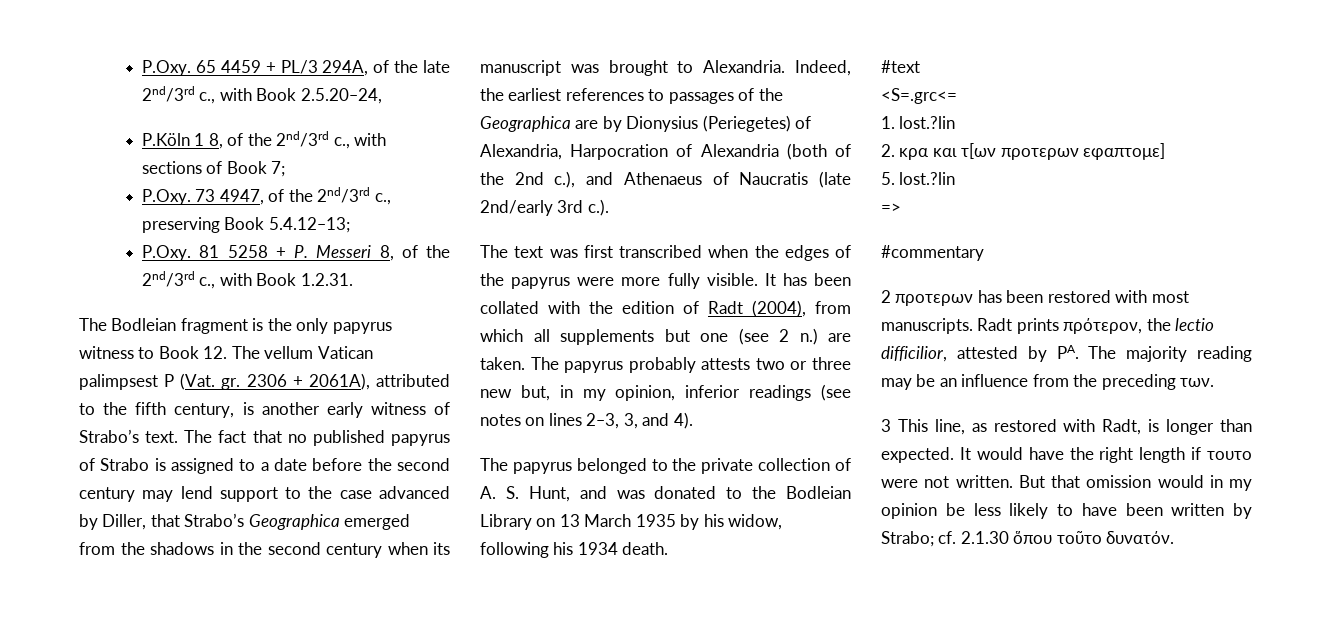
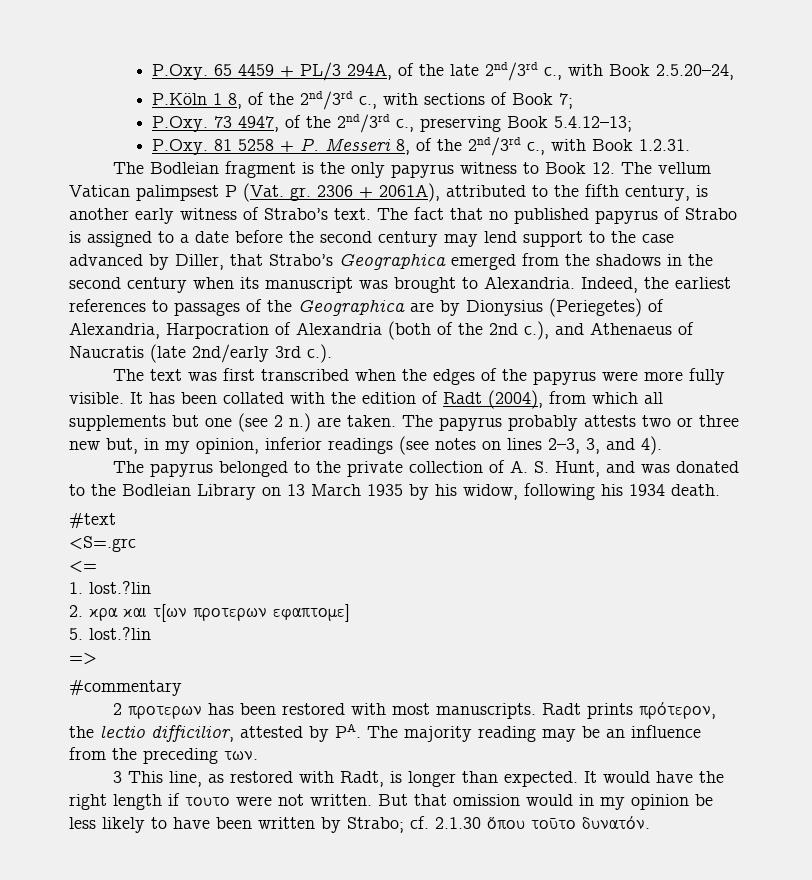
- <S=.grc<=
+ <S=.grc
+ <=

